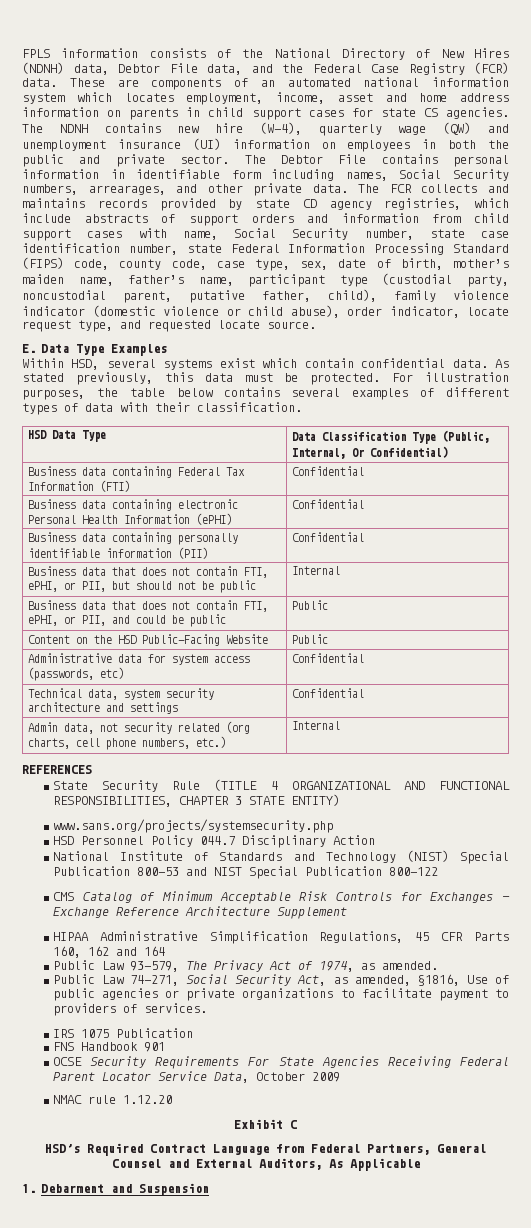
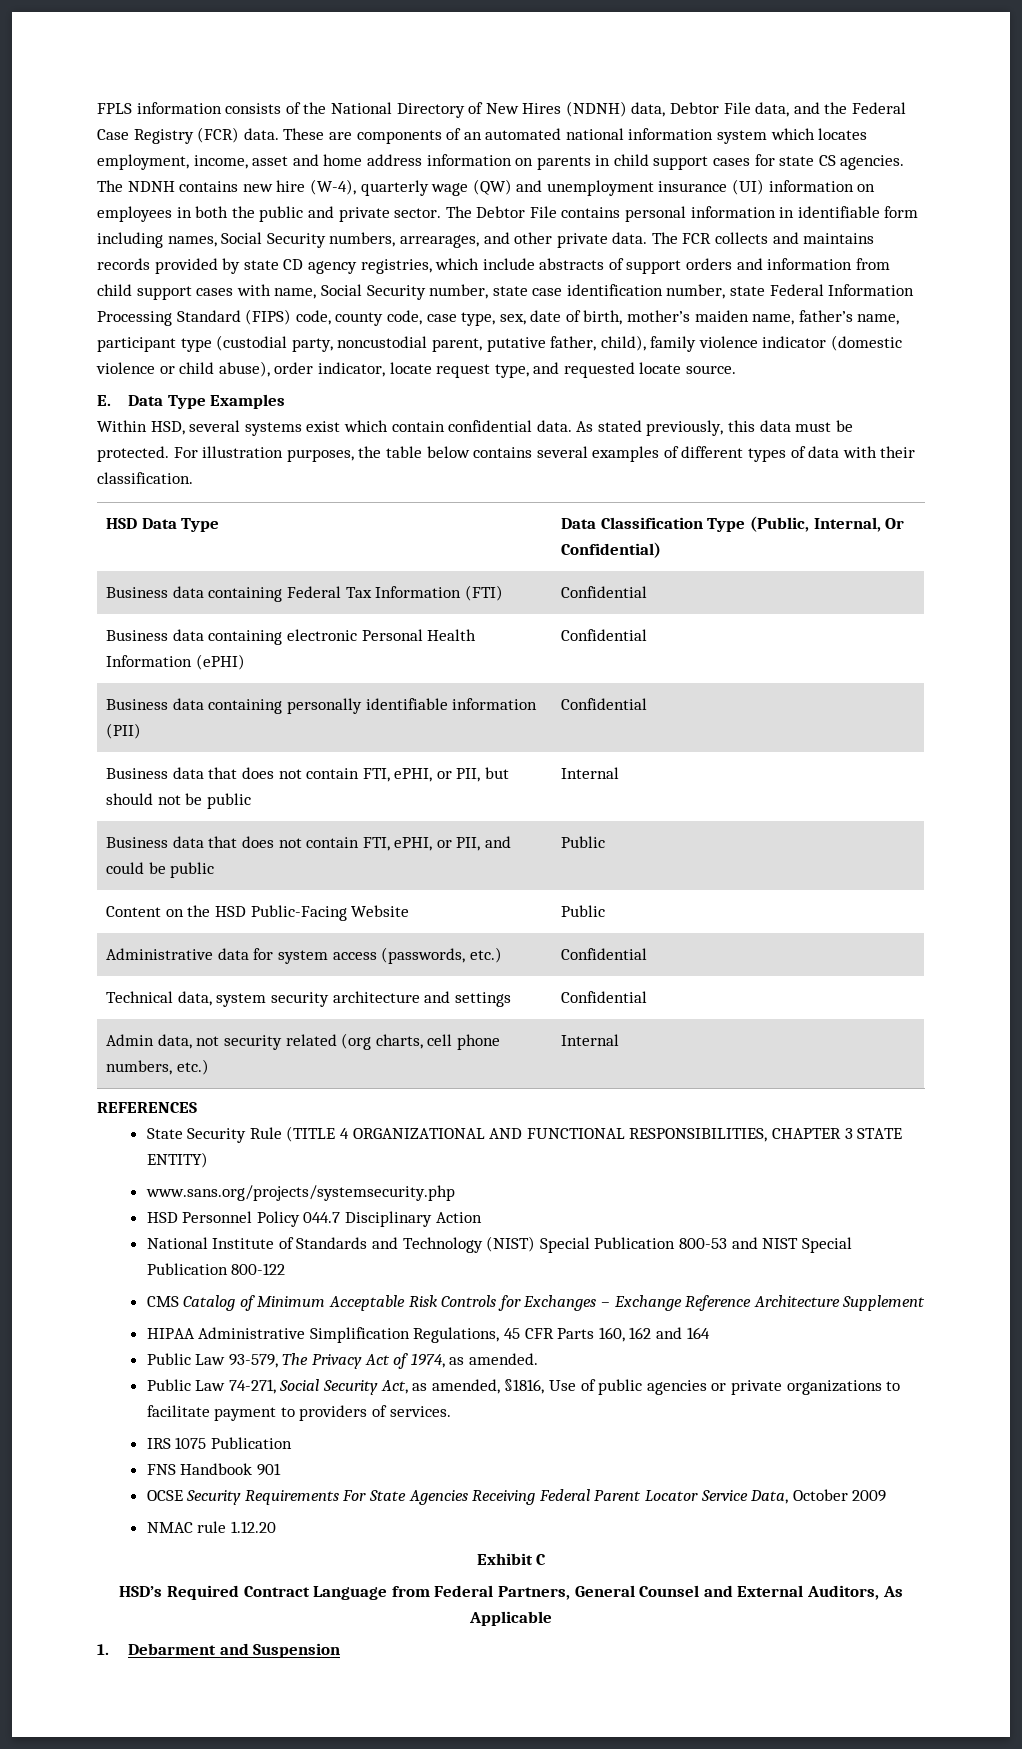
- Administrative data for system access (passwords, etc) | Confidential
+ Administrative data for system access (passwords, etc.) | Confidential

